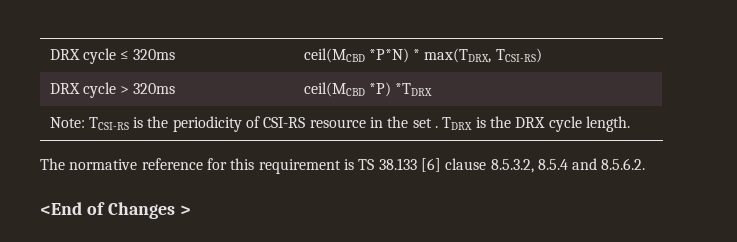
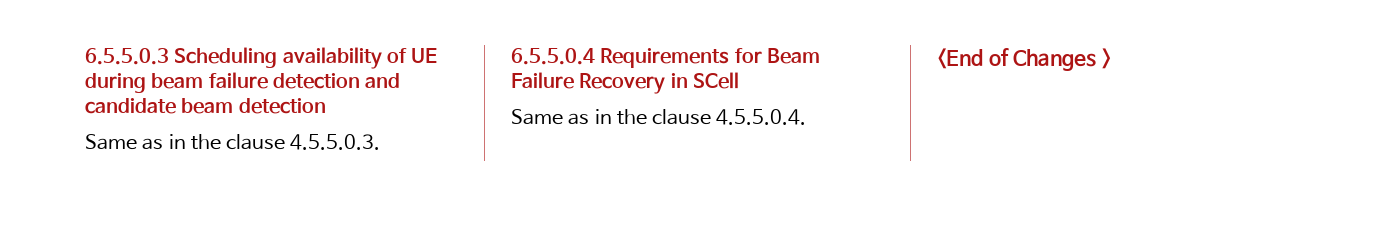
- DRX cycle ≤ 320ms | ceil(MCBD *P*N) * max(TDRX, TCSI-RS)
- DRX cycle > 320ms | ceil(MCBD *P) *TDRX
- Note: TCSI-RS is the periodicity of CSI-RS resource in the set . TDRX is the DRX cycle length.
- The normative reference for this requirement is TS 38.133 [6] clause 8.5.3.2, 8.5.4 and 8.5.6.2.
+ 6.5.5.0.3 Scheduling availability of UE during beam failure detection and candidate beam detection
+ Same as in the clause 4.5.5.0.3.
+ 6.5.5.0.4 Requirements for Beam Failure Recovery in SCell
+ Same as in the clause 4.5.5.0.4.

